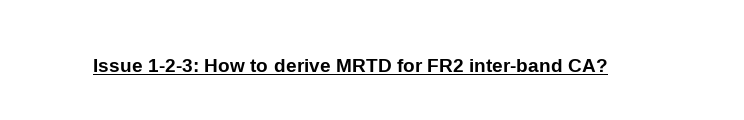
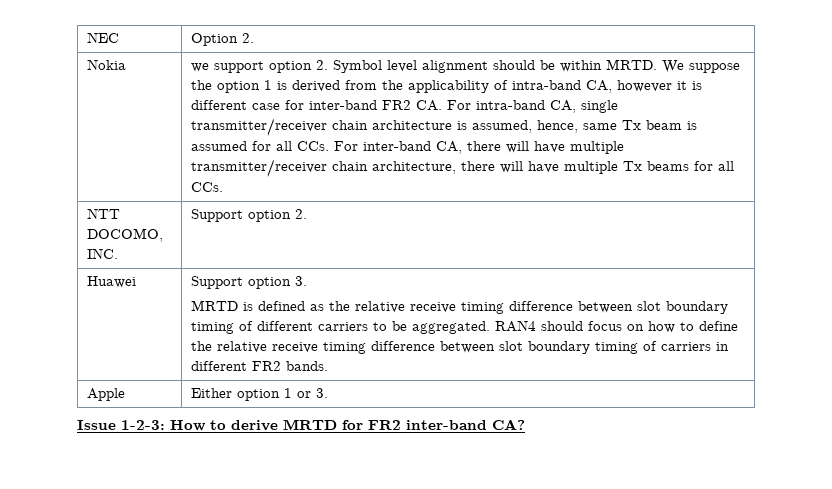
+ NEC | Option 2.
+ Nokia | we support option 2. Symbol level alignment should be within MRTD. We suppose the option 1 is derived from the applicability of intra-band CA, however it is different case for inter-band FR2 CA. For intra-band CA, single transmitter/receiver chain architecture is assumed, hence, same Tx beam is assumed for all CCs. For inter-band CA, there will have multiple transmitter/receiver chain architecture, there will have multiple Tx beams for all CCs.
+ NTT DOCOMO, INC. | Support option 2.
+ Huawei | Support option 3.
+ MRTD is defined as the relative receive timing difference between slot boundary timing of different carriers to be aggregated. RAN4 should focus on how to define the relative receive timing difference between slot boundary timing of carriers in different FR2 bands.
+ Apple | Either option 1 or 3.

